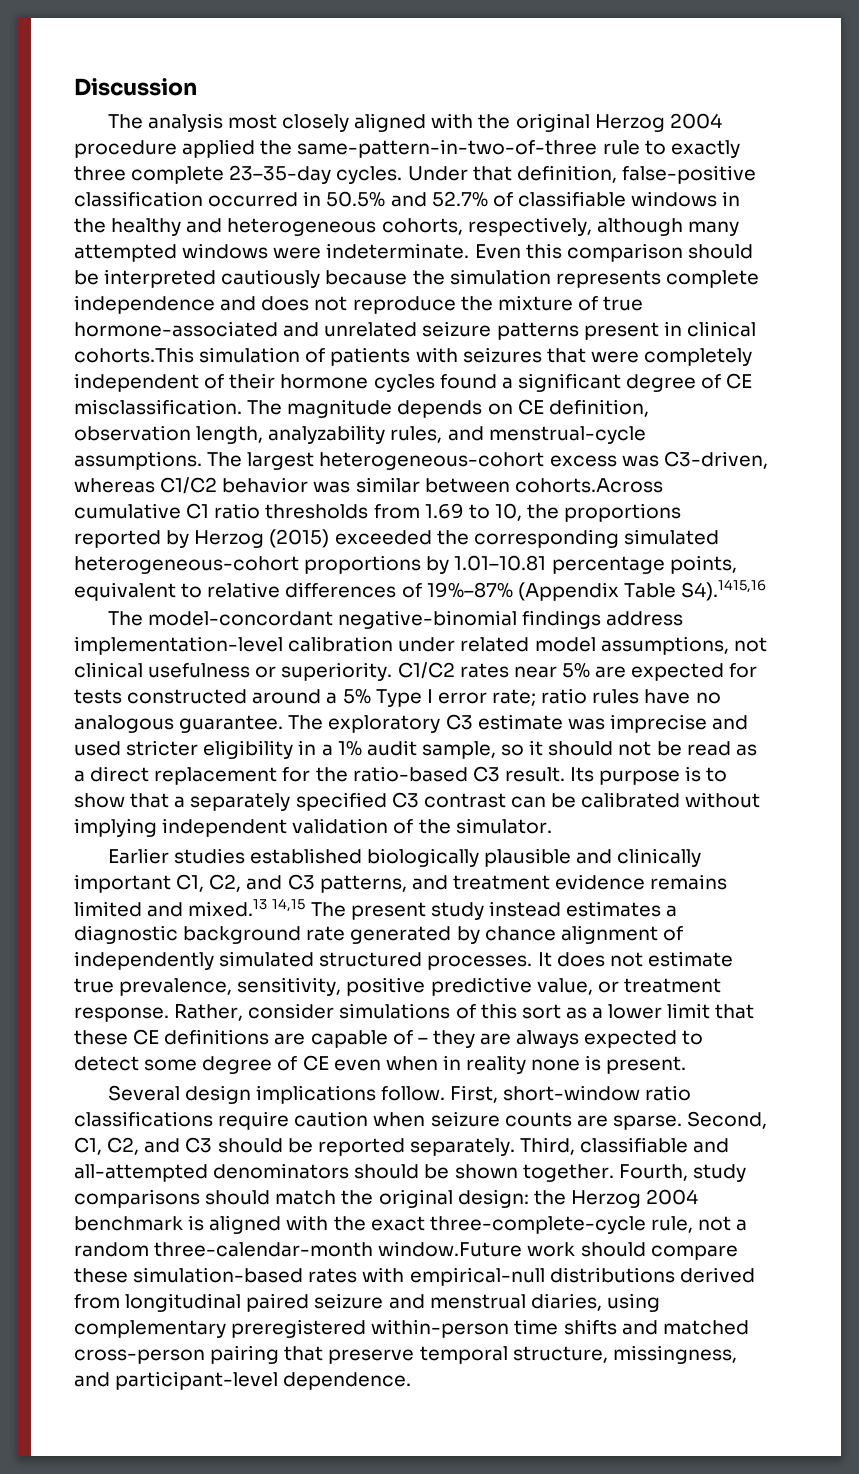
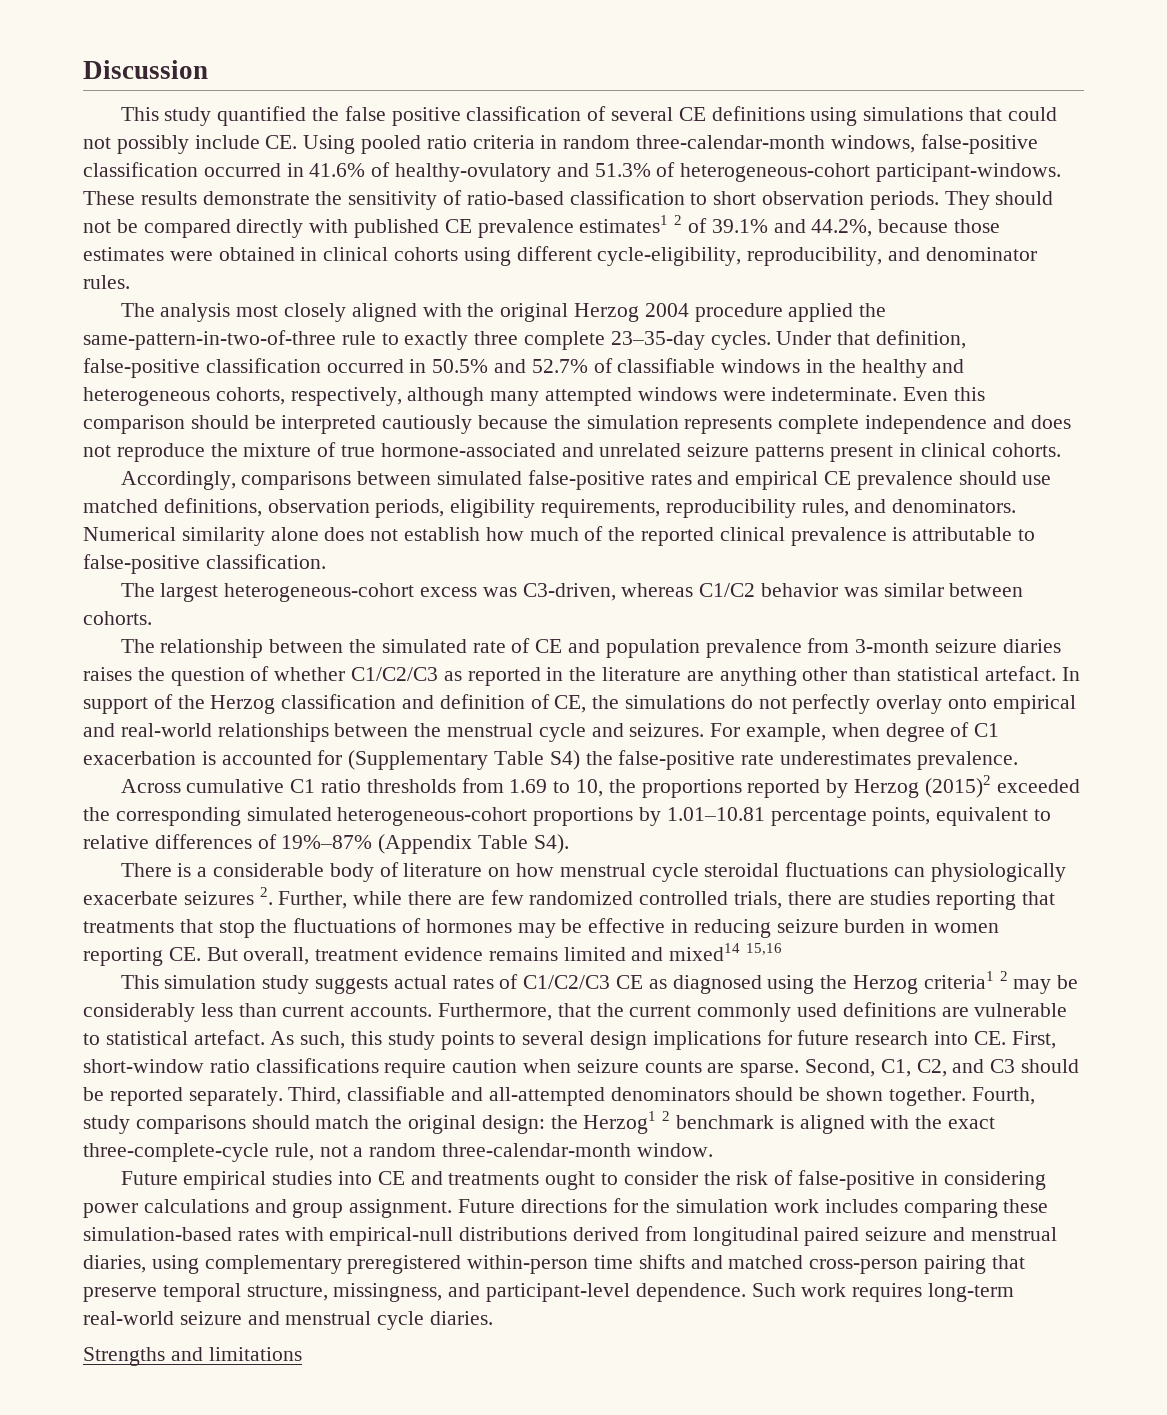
+ This study quantified the false positive classification of several CE definitions using simulations that could not possibly include CE. Using pooled ratio criteria in random three-calendar-month windows, false-positive classification occurred in 41.6% of healthy-ovulatory and 51.3% of heterogeneous-cohort participant-windows. These results demonstrate the sensitivity of ratio-based classification to short observation periods. They should not be compared directly with published CE prevalence estimates1 2 of 39.1% and 44.2%, because those estimates were obtained in clinical cohorts using different cycle-eligibility, reproducibility, and denominator rules.
- Even this comparison should be interpreted cautiously because the simulation represents complete independence and does not reproduce the mixture of true hormone-associated and unrelated seizure patterns present in clinical cohorts.This simulation of patients with seizures that were completely independent of their hormone cycles found a significant degree of CE misclassification. The magnitude depends on CE definition, observation length, analyzability rules, and menstrual-cycle assumptions. The largest heterogeneous-cohort excess was C3-driven, whereas C1/C2 behavior was similar between cohorts.Across cumulative C1 ratio thresholds from 1.69 to 10, the proportions reported by Herzog (2015) exceeded the corresponding simulated heterogeneous-cohort proportions by 1.01–10.81 percentage points, equivalent to relative differences of 19%–87% (Appendix Table S4).1415,16
- The model-concordant negative-binomial findings address implementation-level calibration under related model assumptions, not clinical usefulness or superiority. C1/C2 rates near 5% are expected for tests constructed around a 5% Type I error rate; ratio rules have no analogous guarantee. The exploratory C3 estimate was imprecise and used stricter eligibility in a 1% audit sample, so it should not be read as a direct replacement for the ratio-based C3 result. Its purpose is to show that a separately specified C3 contrast can be calibrated without implying independent validation of the simulator.
- Earlier studies established biologically plausible and clinically important C1, C2, and C3 patterns, and treatment evidence remains limited and mixed.13 14,15 The present study instead estimates a diagnostic background rate generated by chance alignment of independently simulated structured processes. It does not estimate true prevalence, sensitivity, positive predictive value, or treatment response. Rather, consider simulations of this sort as a lower limit that these CE definitions are capable of – they are always expected to detect some degree of CE even when in reality none is present.
- Several design implications follow. First, short-window ratio classifications require caution when seizure counts are sparse.
+ Even this comparison should be interpreted cautiously because the simulation represents complete independence and does not reproduce the mixture of true hormone-associated and unrelated seizure patterns present in clinical cohorts.
+ Accordingly, comparisons between simulated false-positive rates and empirical CE prevalence should use matched definitions, observation periods, eligibility requirements, reproducibility rules, and denominators. Numerical similarity alone does not establish how much of the reported clinical prevalence is attributable to false-positive classification.
+ The largest heterogeneous-cohort excess was C3-driven, whereas C1/C2 behavior was similar between cohorts.
+ The relationship between the simulated rate of CE and population prevalence from 3-month seizure diaries raises the question of whether C1/C2/C3 as reported in the literature are anything other than statistical artefact. In support of the Herzog classification and definition of CE, the simulations do not perfectly overlay onto empirical and real-world relationships between the menstrual cycle and seizures. For example, when degree of C1 exacerbation is accounted for (Supplementary Table S4) the false-positive rate underestimates prevalence.
+ Across cumulative C1 ratio thresholds from 1.69 to 10, the proportions reported by Herzog (2015)2 exceeded the corresponding simulated heterogeneous-cohort proportions by 1.01–10.81 percentage points, equivalent to relative differences of 19%–87% (Appendix Table S4).
+ There is a considerable body of literature on how menstrual cycle steroidal fluctuations can physiologically exacerbate seizures 2. Further, while there are few randomized controlled trials, there are studies reporting that treatments that stop the fluctuations of hormones may be effective in reducing seizure burden in women reporting CE. But overall, treatment evidence remains limited and mixed14 15,16
+ This simulation study suggests actual rates of C1/C2/C3 CE as diagnosed using the Herzog criteria1 2 may be considerably less than current accounts. Furthermore, that the current commonly used definitions are vulnerable to statistical artefact. As such, this study points to several design implications for future research into CE. First, short-window ratio classifications require caution when seizure counts are sparse.
- Fourth, study comparisons should match the original design: the Herzog 2004 benchmark is aligned with the exact three-complete-cycle rule, not a random three-calendar-month window.Future work should compare these simulation-based rates with empirical-null distributions derived from longitudinal paired seizure and menstrual diaries, using complementary preregistered within-person time shifts and matched cross-person pairing that preserve temporal structure, missingness, and participant-level dependence.
+ Fourth, study comparisons should match the original design: the Herzog1 2 benchmark is aligned with the exact three-complete-cycle rule, not a random three-calendar-month window.
+ Future empirical studies into CE and treatments ought to consider the risk of false-positive in considering power calculations and group assignment. Future directions for the simulation work includes comparing these simulation-based rates with empirical-null distributions derived from longitudinal paired seizure and menstrual diaries, using complementary preregistered within-person time shifts and matched cross-person pairing that preserve temporal structure, missingness, and participant-level dependence.
+ Such work requires long-term real-world seizure and menstrual cycle diaries.
+ Strengths and limitations

